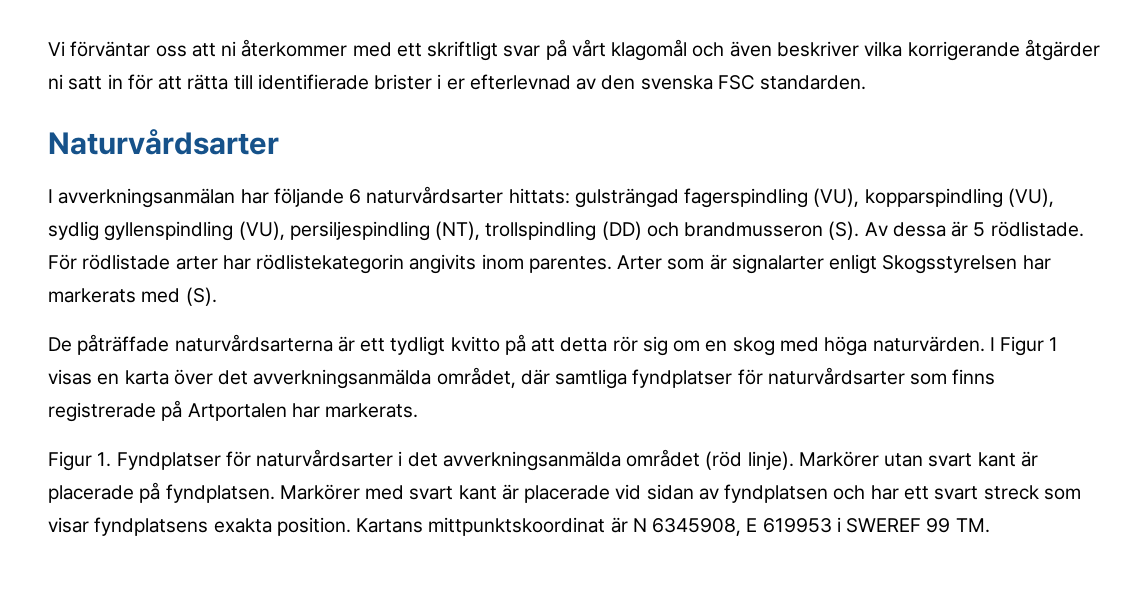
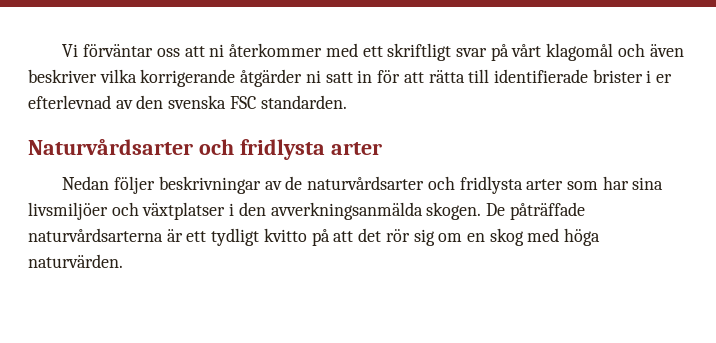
- Naturvårdsarter
- I avverkningsanmälan har följande 6 naturvårdsarter hittats: gulsträngad fagerspindling (VU), kopparspindling (VU), sydlig gyllenspindling (VU), persiljespindling (NT), trollspindling (DD) och brandmusseron (S). Av dessa är 5 rödlistade. För rödlistade arter har rödlistekategorin angivits inom parentes. Arter som är signalarter enligt Skogsstyrelsen har markerats med (S).
- De påträffade naturvårdsarterna är ett tydligt kvitto på att detta rör sig om en skog med höga naturvärden. I Figur 1 visas en karta över det avverkningsanmälda området, där samtliga fyndplatser för naturvårdsarter som finns registrerade på Artportalen har markerats.
- Figur 1. Fyndplatser för naturvårdsarter i det avverkningsanmälda området (röd linje). Markörer utan svart kant är placerade på fyndplatsen. Markörer med svart kant är placerade vid sidan av fyndplatsen och har ett svart streck som visar fyndplatsens exakta position. Kartans mittpunktskoordinat är N 6345908, E 619953 i SWEREF 99 TM.
+ Naturvårdsarter och fridlysta arter
+ Nedan följer beskrivningar av de naturvårdsarter och fridlysta arter som har sina livsmiljöer och växtplatser i den avverkningsanmälda skogen. De påträffade naturvårdsarterna är ett tydligt kvitto på att det rör sig om en skog med höga naturvärden.

